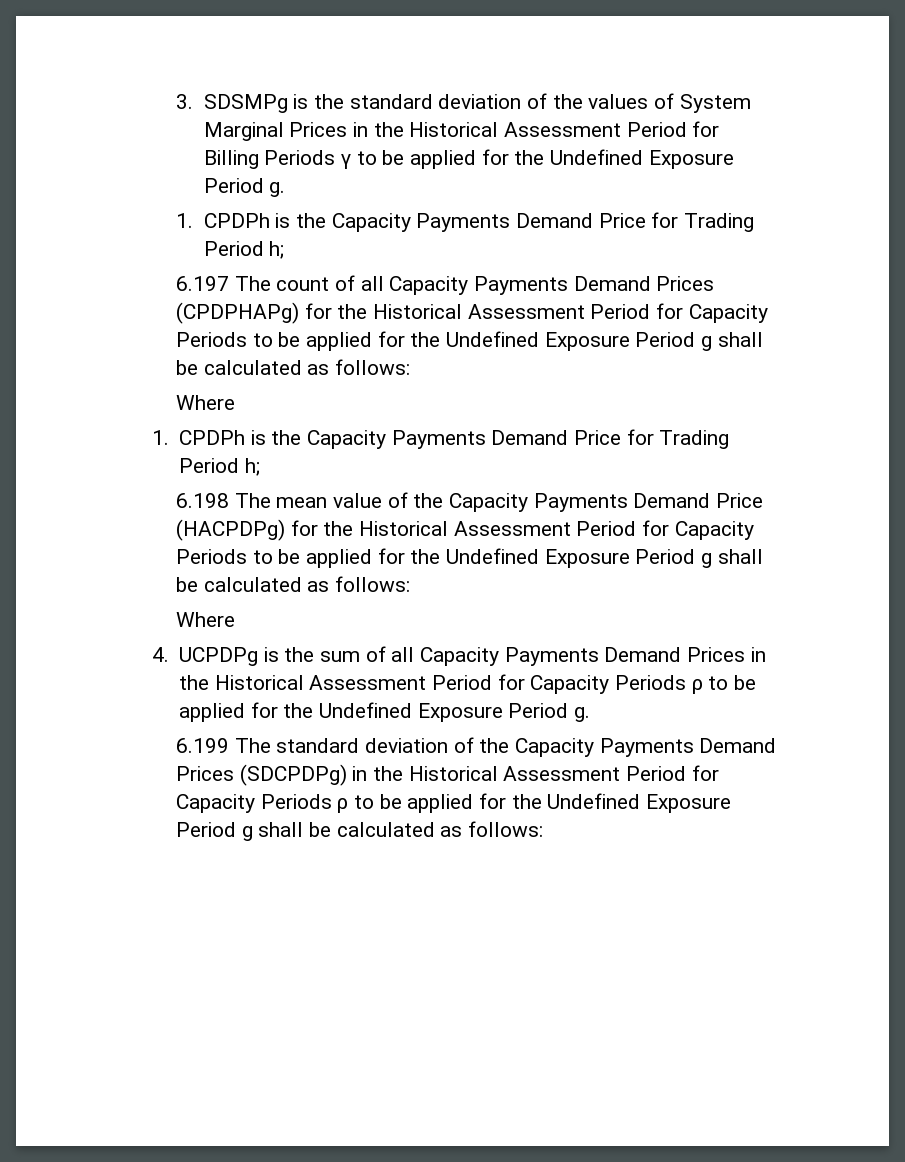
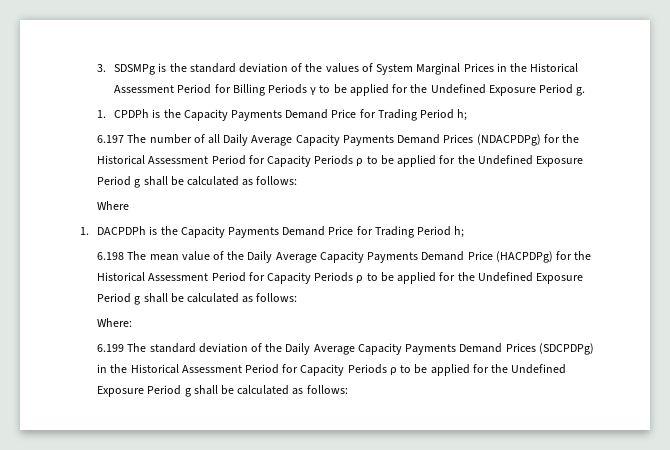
- 6.197 The count of all Capacity Payments Demand Prices (CPDPHAPg) for the Historical Assessment Period for Capacity Periods to be applied for the Undefined Exposure Period g shall be calculated as follows:
+ 6.197 The number of all Daily Average Capacity Payments Demand Prices (NDACPDPg) for the Historical Assessment Period for Capacity Periods ρ to be applied for the Undefined Exposure Period g shall be calculated as follows:
  Where
- 1. CPDPh is the Capacity Payments Demand Price for Trading Period h;
+ 1. DACPDPh is the Capacity Payments Demand Price for Trading Period h;
- 6.198 The mean value of the Capacity Payments Demand Price (HACPDPg) for the Historical Assessment Period for Capacity Periods to be applied for the Undefined Exposure Period g shall be calculated as follows:
- Where
- 4. UCPDPg is the sum of all Capacity Payments Demand Prices in the Historical Assessment Period for Capacity Periods ρ to be applied for the Undefined Exposure Period g.
+ 6.198 The mean value of the Daily Average Capacity Payments Demand Price (HACPDPg) for the Historical Assessment Period for Capacity Periods ρ to be applied for the Undefined Exposure Period g shall be calculated as follows:
+ Where:
- 6.199 The standard deviation of the Capacity Payments Demand Prices (SDCPDPg) in the Historical Assessment Period for Capacity Periods ρ to be applied for the Undefined Exposure Period g shall be calculated as follows:
+ 6.199 The standard deviation of the Daily Average Capacity Payments Demand Prices (SDCPDPg) in the Historical Assessment Period for Capacity Periods ρ to be applied for the Undefined Exposure Period g shall be calculated as follows:

